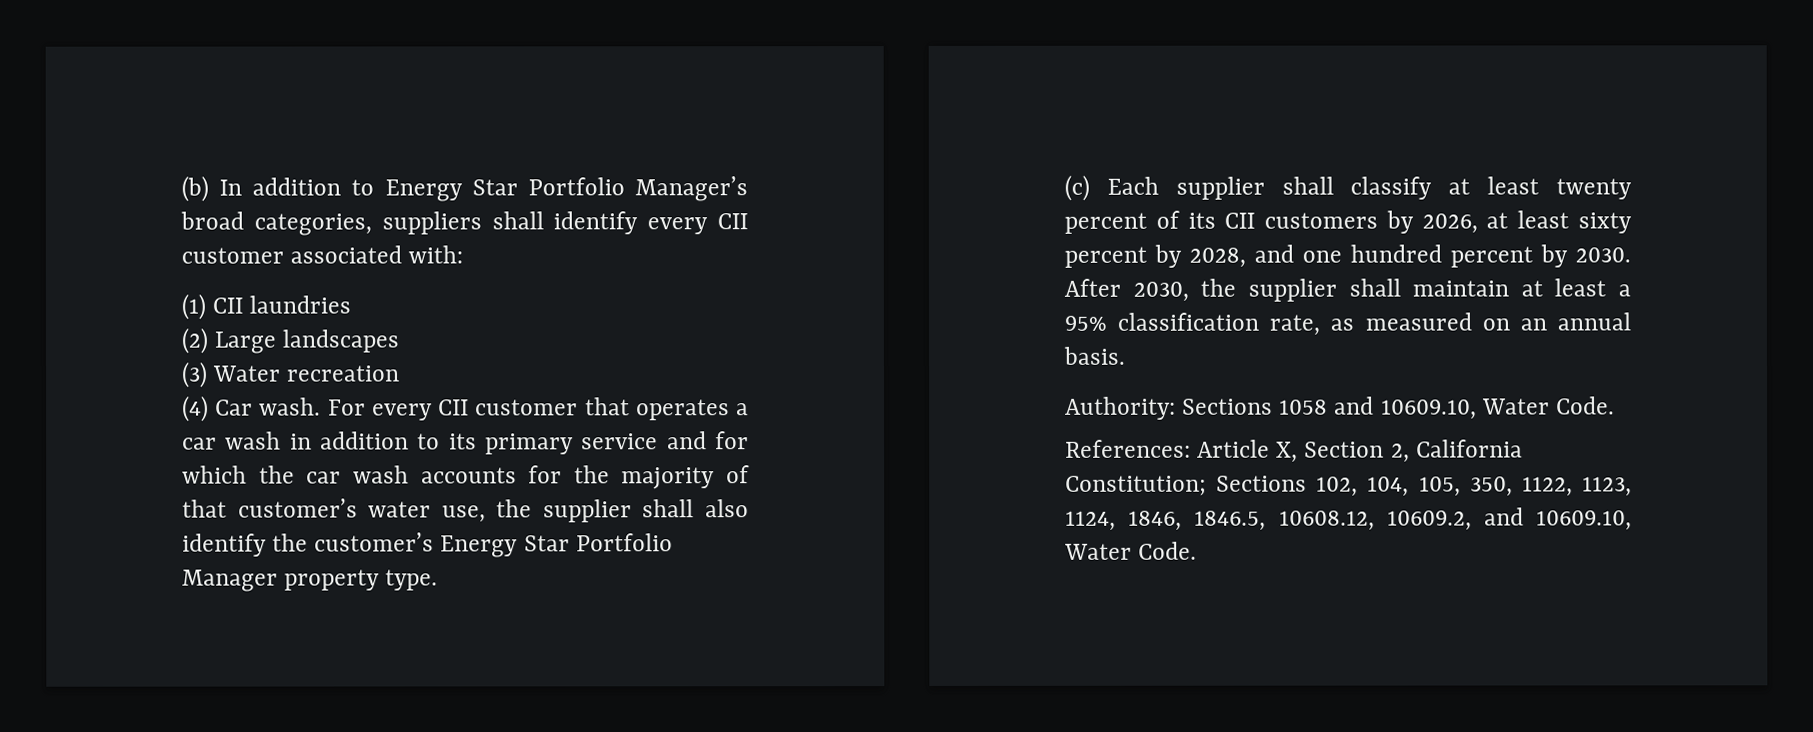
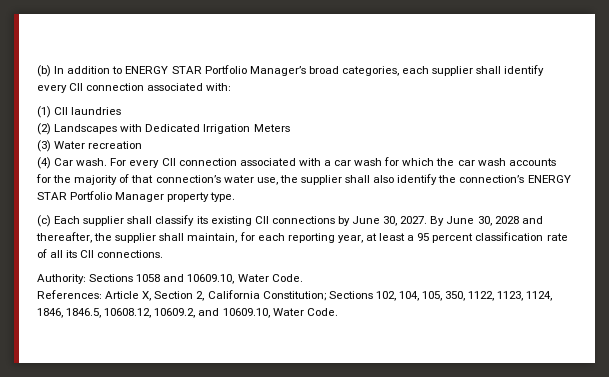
- (b) In addition to Energy Star Portfolio Manager’s broad categories, suppliers shall identify every CII customer associated with:
+ (b) In addition to ENERGY STAR Portfolio Manager’s broad categories, each supplier shall identify every CII connection associated with:
- (2) Large landscapes
+ (2) Landscapes with Dedicated Irrigation Meters
- For every CII customer that operates a car wash in addition to its primary service and for which the car wash accounts for the majority of that customer’s water use, the supplier shall also identify the customer’s Energy Star Portfolio Manager property type.
+ For every CII connection associated with a car wash for which the car wash accounts for the majority of that connection’s water use, the supplier shall also identify the connection’s ENERGY STAR Portfolio Manager property type.
- (c) Each supplier shall classify at least twenty percent of its CII customers by 2026, at least sixty percent by 2028, and one hundred percent by 2030. After 2030, the supplier shall maintain at least a 95% classification rate, as measured on an annual basis.
+ (c) Each supplier shall classify its existing CII connections by June 30, 2027. By June 30, 2028 and thereafter, the supplier shall maintain, for each reporting year, at least a 95 percent classification rate of all its CII connections.

